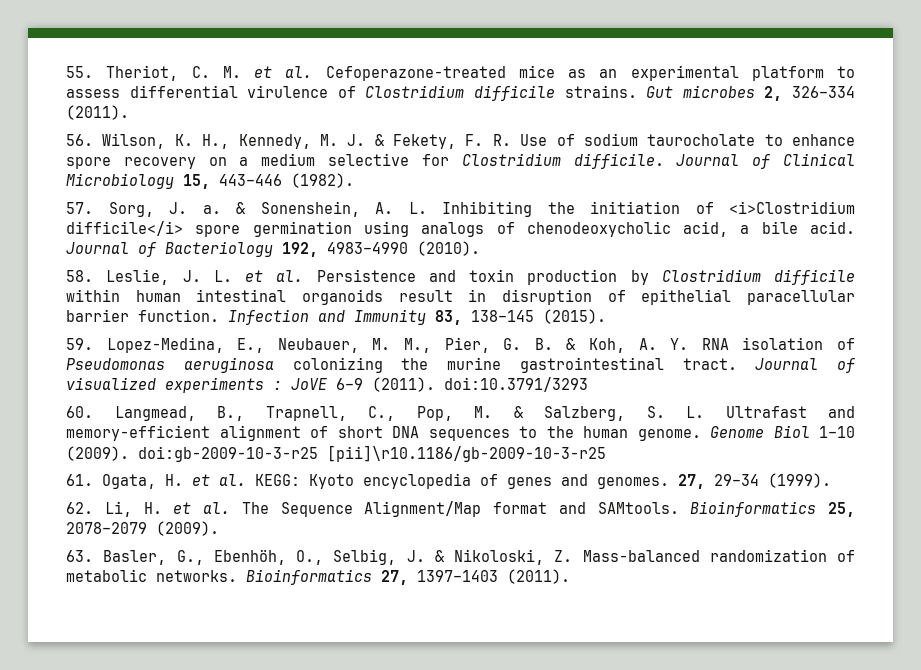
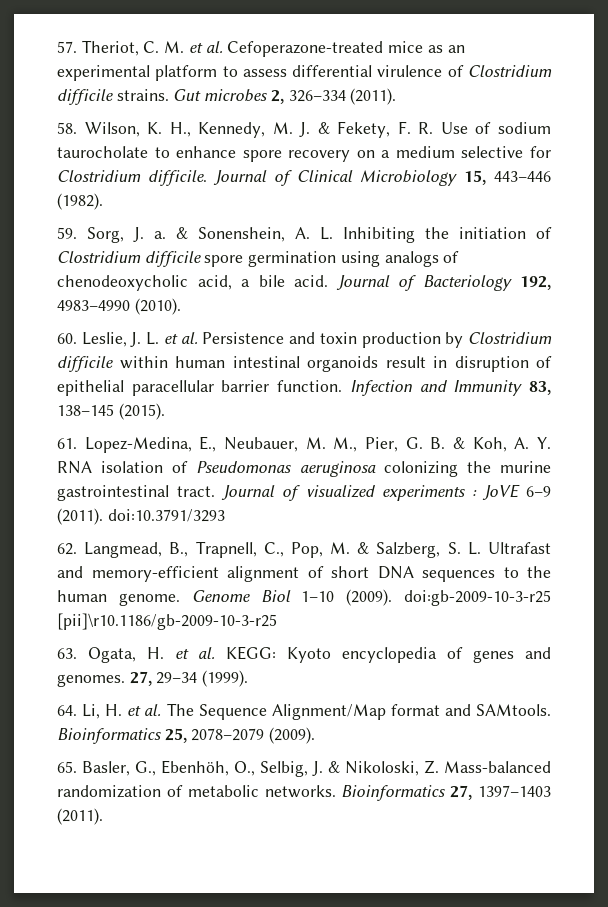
- 55. Theriot, C. M. et al. Cefoperazone-treated mice as an experimental platform to assess differential virulence of Clostridium difficile strains.
+ 57. Theriot, C. M. et al. Cefoperazone-treated mice as an experimental platform to assess differential virulence of Clostridium difficile strains.
- 56. Wilson, K. H., Kennedy, M. J. & Fekety, F. R. Use of sodium taurocholate to enhance spore recovery on a medium selective for Clostridium difficile.
+ 58. Wilson, K. H., Kennedy, M. J. & Fekety, F. R. Use of sodium taurocholate to enhance spore recovery on a medium selective for Clostridium difficile.
- 57. Sorg, J. a.
+ 59. Sorg, J. a.
- & Sonenshein, A. L. Inhibiting the initiation of <i>Clostridium difficile</i> spore germination using analogs of chenodeoxycholic acid, a bile acid.
+ & Sonenshein, A. L. Inhibiting the initiation of Clostridium difficile spore germination using analogs of chenodeoxycholic acid, a bile acid.
- 58. Leslie, J. L. et al. Persistence and toxin production by Clostridium difficile within human intestinal organoids result in disruption of epithelial paracellular barrier function.
+ 60. Leslie, J. L. et al. Persistence and toxin production by Clostridium difficile within human intestinal organoids result in disruption of epithelial paracellular barrier function.
- 59. Lopez-Medina, E., Neubauer, M. M., Pier, G. B. & Koh, A. Y. RNA isolation of Pseudomonas aeruginosa colonizing the murine gastrointestinal tract.
+ 61. Lopez-Medina, E., Neubauer, M. M., Pier, G. B. & Koh, A. Y. RNA isolation of Pseudomonas aeruginosa colonizing the murine gastrointestinal tract.
- 60. Langmead, B., Trapnell, C., Pop, M. & Salzberg, S. L. Ultrafast and memory-efficient alignment of short DNA sequences to the human genome.
+ 62. Langmead, B., Trapnell, C., Pop, M. & Salzberg, S. L. Ultrafast and memory-efficient alignment of short DNA sequences to the human genome.
- 61. Ogata, H. et al. KEGG: Kyoto encyclopedia of genes and genomes.
+ 63. Ogata, H. et al. KEGG: Kyoto encyclopedia of genes and genomes.
- 62. Li, H. et al. The Sequence Alignment/Map format and SAMtools.
+ 64. Li, H. et al. The Sequence Alignment/Map format and SAMtools.
- 63. Basler, G., Ebenhöh, O., Selbig, J. & Nikoloski, Z. Mass-balanced randomization of metabolic networks.
+ 65. Basler, G., Ebenhöh, O., Selbig, J. & Nikoloski, Z. Mass-balanced randomization of metabolic networks.

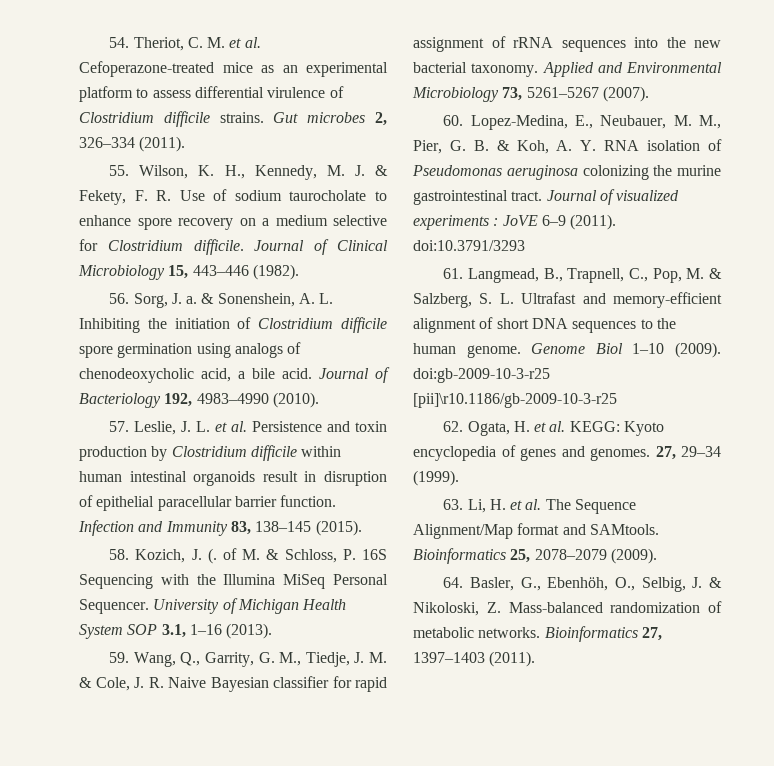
- 57. Theriot, C. M. et al. Cefoperazone-treated mice as an experimental platform to assess differential virulence of Clostridium difficile strains.
+ 54. Theriot, C. M. et al. Cefoperazone-treated mice as an experimental platform to assess differential virulence of Clostridium difficile strains.
- 58. Wilson, K. H., Kennedy, M. J. & Fekety, F. R. Use of sodium taurocholate to enhance spore recovery on a medium selective for Clostridium difficile.
+ 55. Wilson, K. H., Kennedy, M. J. & Fekety, F. R. Use of sodium taurocholate to enhance spore recovery on a medium selective for Clostridium difficile.
- 59. Sorg, J. a.
+ 56. Sorg, J. a.
- 60. Leslie, J. L. et al. Persistence and toxin production by Clostridium difficile within human intestinal organoids result in disruption of epithelial paracellular barrier function.
+ 57. Leslie, J. L. et al. Persistence and toxin production by Clostridium difficile within human intestinal organoids result in disruption of epithelial paracellular barrier function.
- 61. Lopez-Medina, E., Neubauer, M. M., Pier, G. B. & Koh, A. Y. RNA isolation of Pseudomonas aeruginosa colonizing the murine gastrointestinal tract.
+ 58. Kozich, J. (. of M. & Schloss, P. 16S Sequencing with the Illumina MiSeq Personal Sequencer. University of Michigan Health System SOP 3.1, 1–16 (2013).
+ 59. Wang, Q., Garrity, G. M., Tiedje, J. M. & Cole, J. R. Naive Bayesian classifier for rapid assignment of rRNA sequences into the new bacterial taxonomy. Applied and Environmental Microbiology 73, 5261–5267 (2007).
+ 60. Lopez-Medina, E., Neubauer, M. M., Pier, G. B. & Koh, A. Y. RNA isolation of Pseudomonas aeruginosa colonizing the murine gastrointestinal tract.
- 62. Langmead, B., Trapnell, C., Pop, M. & Salzberg, S. L. Ultrafast and memory-efficient alignment of short DNA sequences to the human genome.
+ 61. Langmead, B., Trapnell, C., Pop, M. & Salzberg, S. L. Ultrafast and memory-efficient alignment of short DNA sequences to the human genome.
- 63. Ogata, H. et al. KEGG: Kyoto encyclopedia of genes and genomes.
+ 62. Ogata, H. et al. KEGG: Kyoto encyclopedia of genes and genomes.
- 64. Li, H. et al. The Sequence Alignment/Map format and SAMtools.
+ 63. Li, H. et al. The Sequence Alignment/Map format and SAMtools.
- 65. Basler, G., Ebenhöh, O., Selbig, J. & Nikoloski, Z. Mass-balanced randomization of metabolic networks.
+ 64. Basler, G., Ebenhöh, O., Selbig, J. & Nikoloski, Z. Mass-balanced randomization of metabolic networks.

